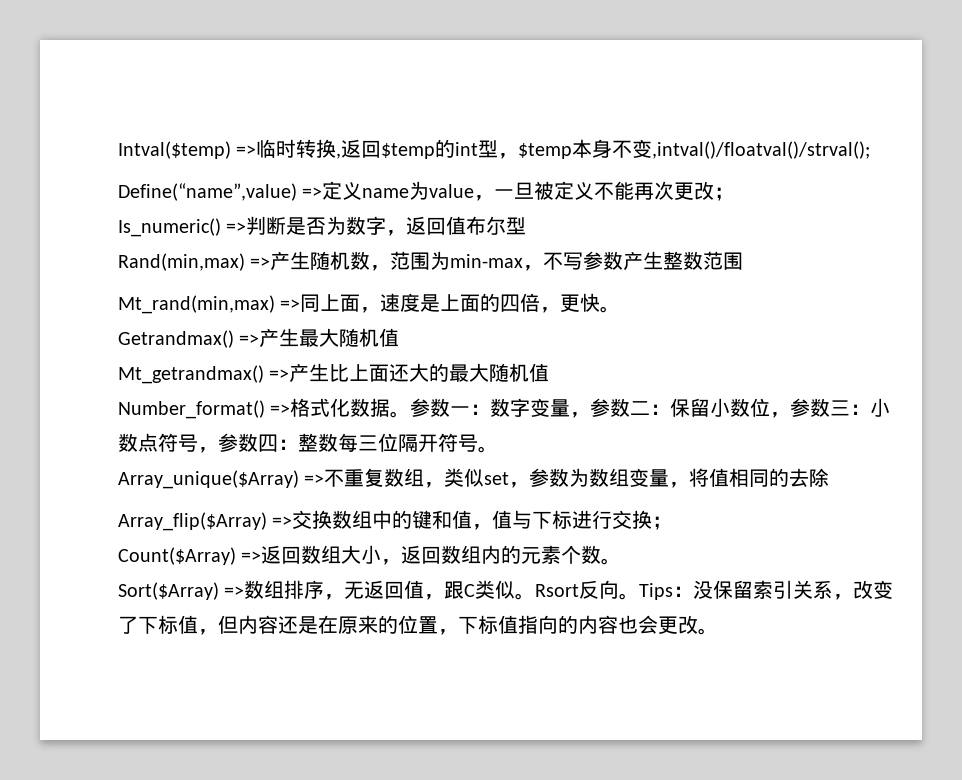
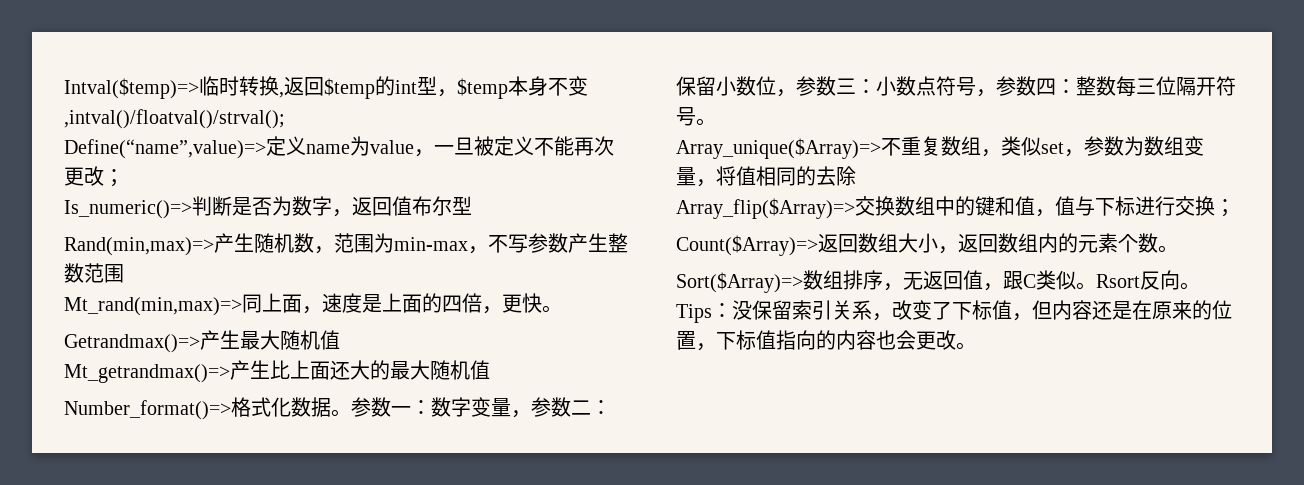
- Intval($temp) =>临时转换,返回$temp的int型，$temp本身不变,intval()/floatval()/strval();
+ Intval($temp)=>临时转换,返回$temp的int型，$temp本身不变,intval()/floatval()/strval();
- Define(“name”,value) =>定义name为value，一旦被定义不能再次更改；
+ Define(“name”,value)=>定义name为value，一旦被定义不能再次更改；
- Is_numeric() =>判断是否为数字，返回值布尔型
+ Is_numeric()=>判断是否为数字，返回值布尔型
- Rand(min,max) =>产生随机数，范围为min-max，不写参数产生整数范围
+ Rand(min,max)=>产生随机数，范围为min-max，不写参数产生整数范围
- Mt_rand(min,max) =>同上面，速度是上面的四倍，更快。
+ Mt_rand(min,max)=>同上面，速度是上面的四倍，更快。
- Getrandmax() =>产生最大随机值
+ Getrandmax()=>产生最大随机值
- Mt_getrandmax() =>产生比上面还大的最大随机值
+ Mt_getrandmax()=>产生比上面还大的最大随机值
- Number_format() =>格式化数据。
+ Number_format()=>格式化数据。
- Array_unique($Array) =>不重复数组，类似set，参数为数组变量，将值相同的去除
+ Array_unique($Array)=>不重复数组，类似set，参数为数组变量，将值相同的去除
- Array_flip($Array) =>交换数组中的键和值，值与下标进行交换；
+ Array_flip($Array)=>交换数组中的键和值，值与下标进行交换；
- Count($Array) =>返回数组大小，返回数组内的元素个数。
+ Count($Array)=>返回数组大小，返回数组内的元素个数。
- Sort($Array) =>数组排序，无返回值，跟C类似。
+ Sort($Array)=>数组排序，无返回值，跟C类似。

